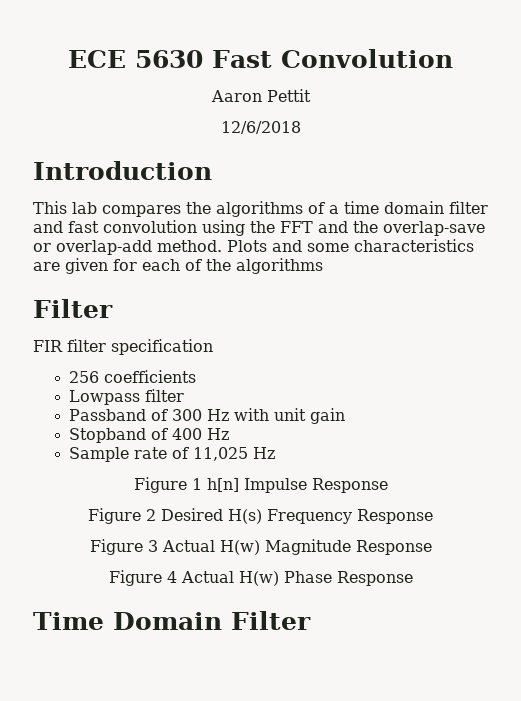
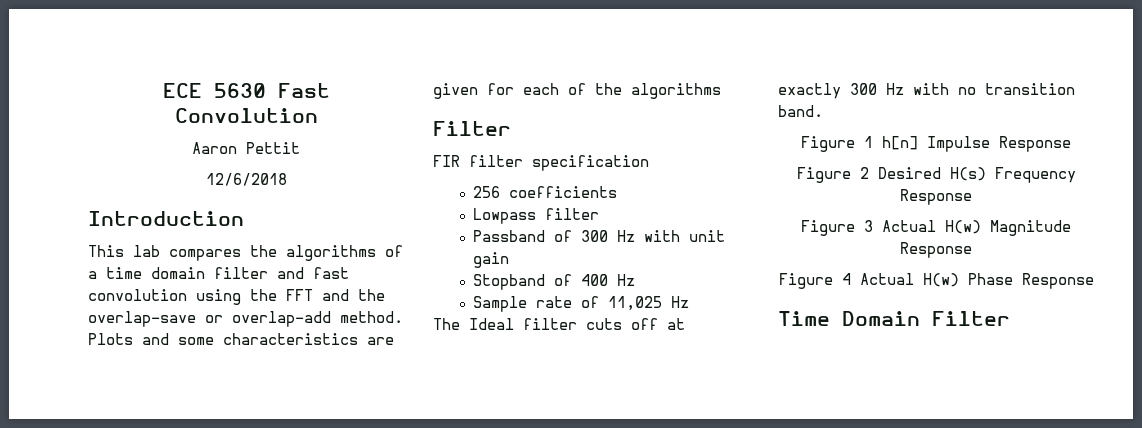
+ The Ideal filter cuts off at exactly 300 Hz with no transition band.

